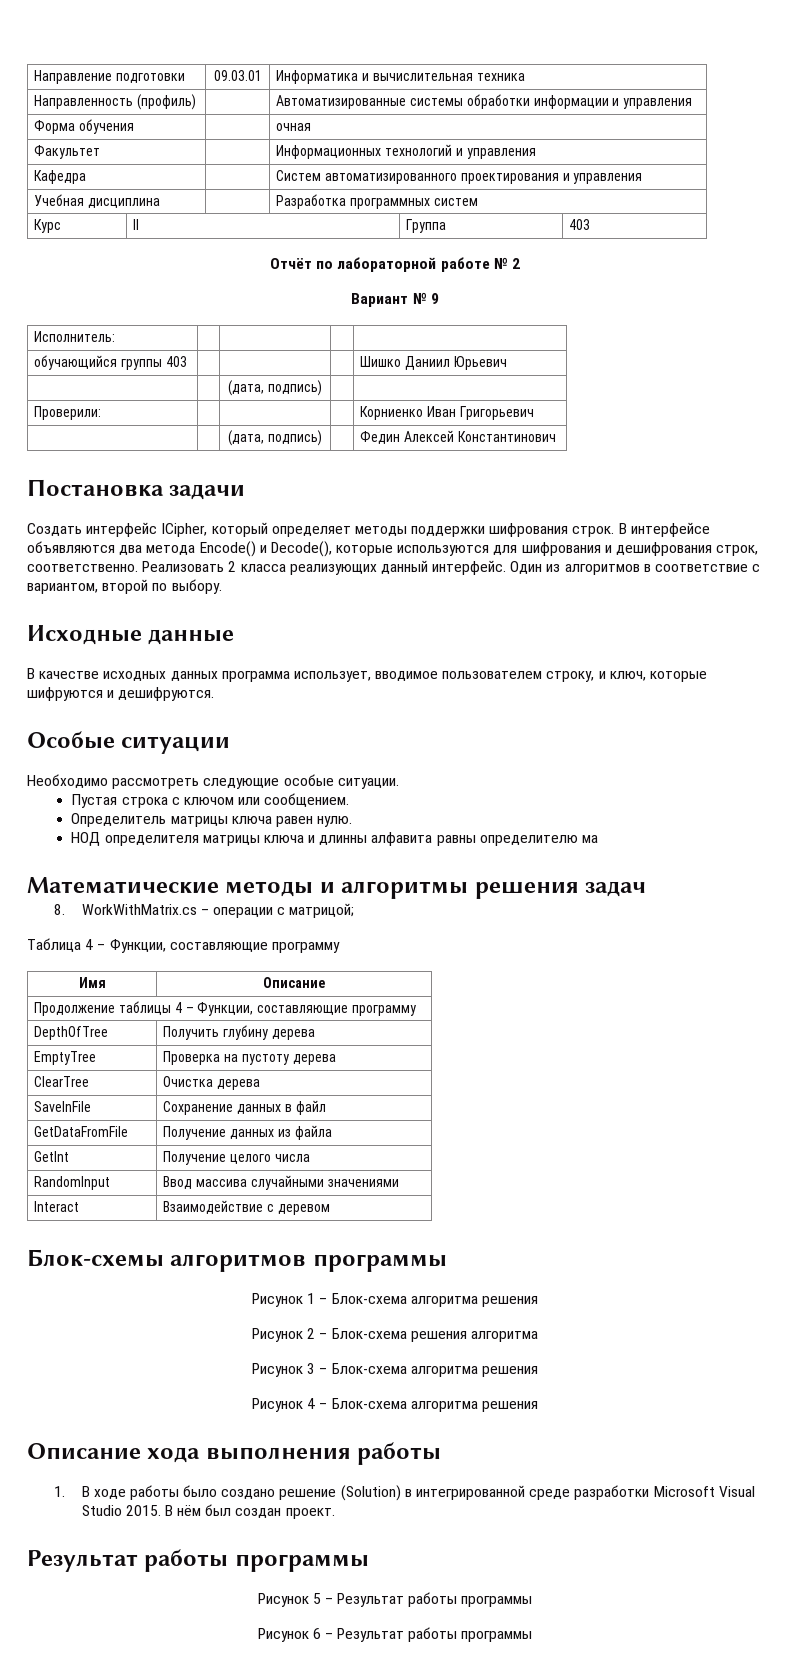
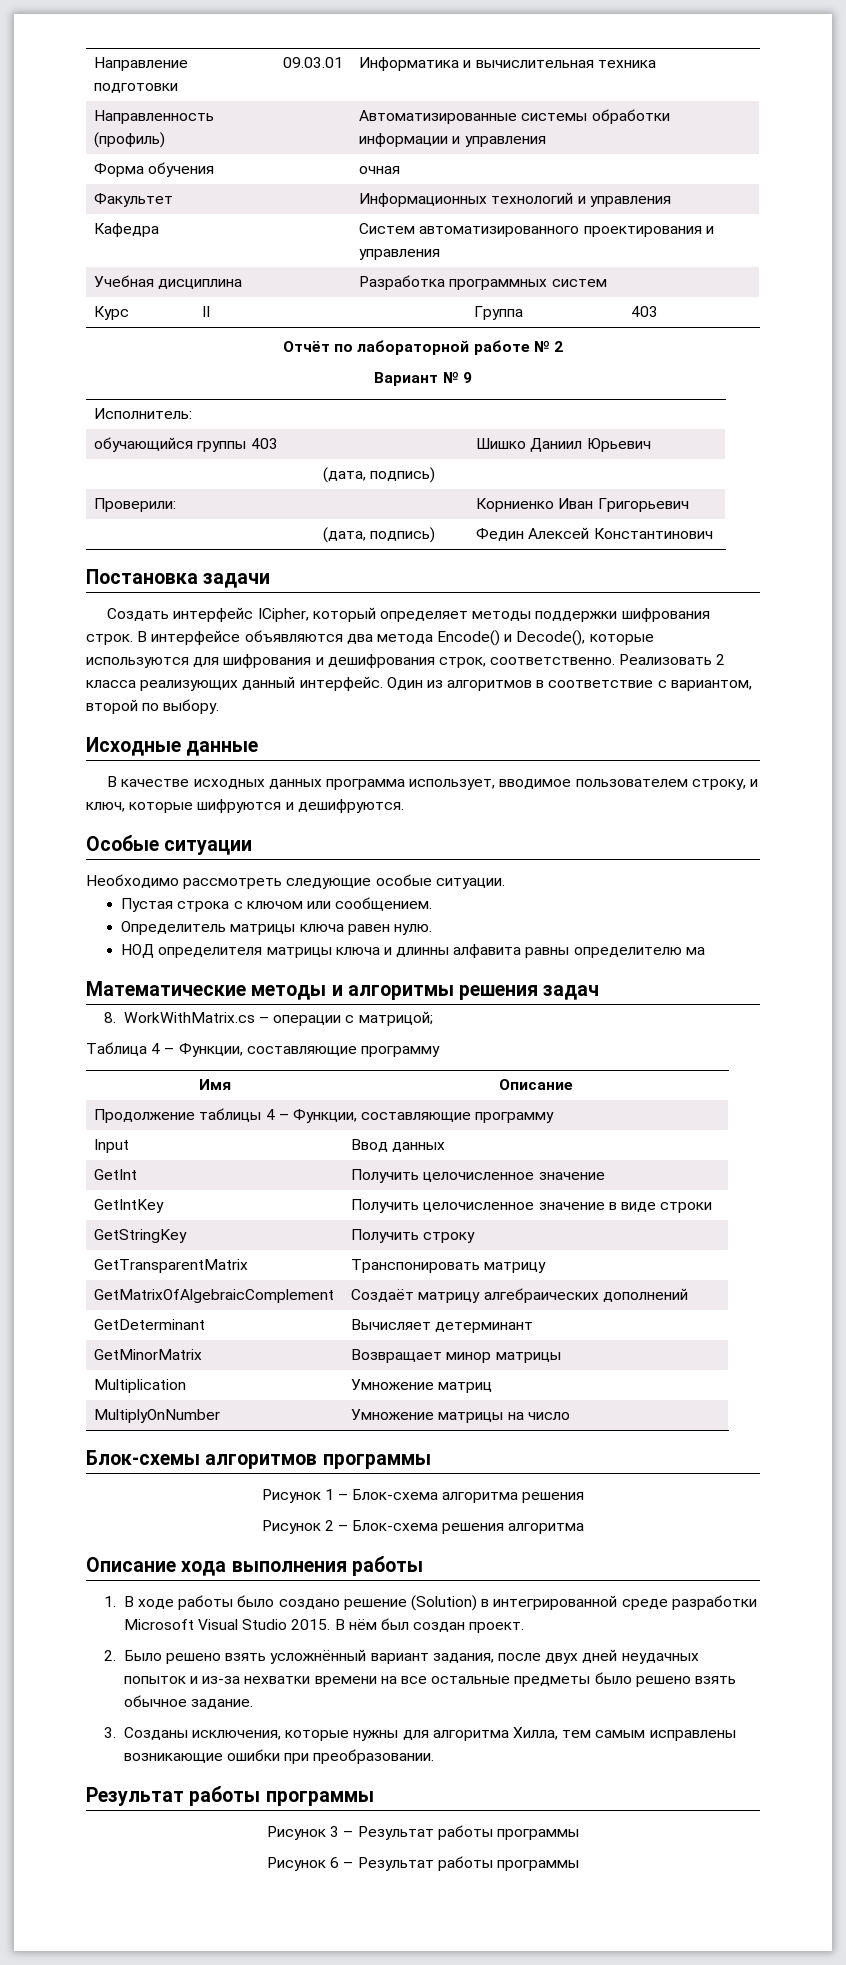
- DepthOfTree | Получить глубину дерева
- EmptyTree | Проверка на пустоту дерева
- ClearTree | Очистка дерева
- SaveInFile | Сохранение данных в файл
- GetDataFromFile | Получение данных из файла
- GetInt | Получение целого числа
- RandomInput | Ввод массива случайными значениями
- Interact | Взаимодействие с деревом
+ Input | Ввод данных
+ GetInt | Получить целочисленное значение
+ GetIntKey | Получить целочисленное значение в виде строки
+ GetStringKey | Получить строку
+ GetTransparentMatrix | Транспонировать матрицу
+ GetMatrixOfAlgebraicComplement | Создаёт матрицу алгебраических дополнений
+ GetDeterminant | Вычисляет детерминант
+ GetMinorMatrix | Возвращает минор матрицы
+ Multiplication | Умножение матриц
+ MultiplyOnNumber | Умножение матрицы на число
- Рисунок 3 – Блок-схема алгоритма решения
- Рисунок 4 – Блок-схема алгоритма решения
  В нём был создан проект.
+ 2. Было решено взять усложнённый вариант задания, после двух дней неудачных попыток и из-за нехватки времени на все остальные предметы было решено взять обычное задание.
+ 3. Созданы исключения, которые нужны для алгоритма Хилла, тем самым исправлены возникающие ошибки при преобразовании.
  Результат работы программы
- Рисунок 5 – Результат работы программы
+ Рисунок 3 – Результат работы программы

